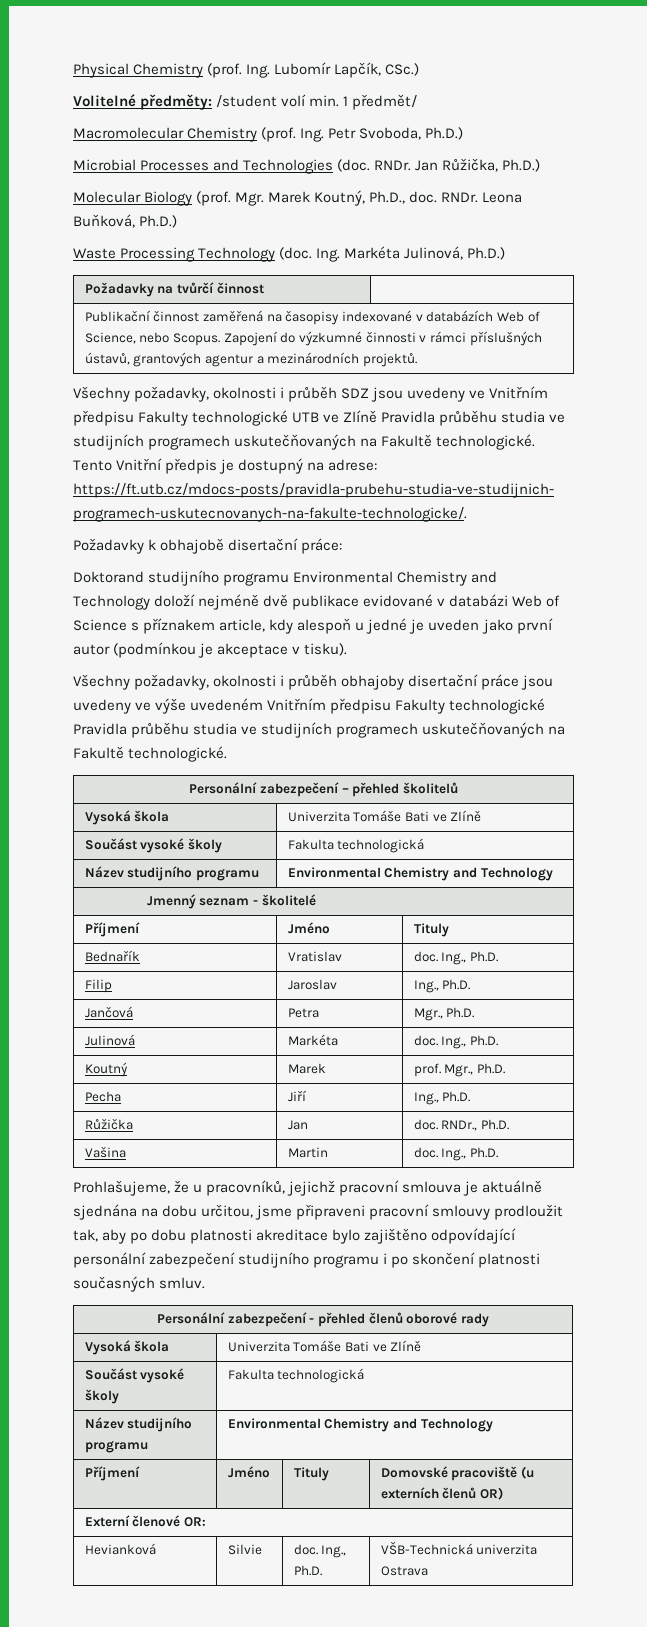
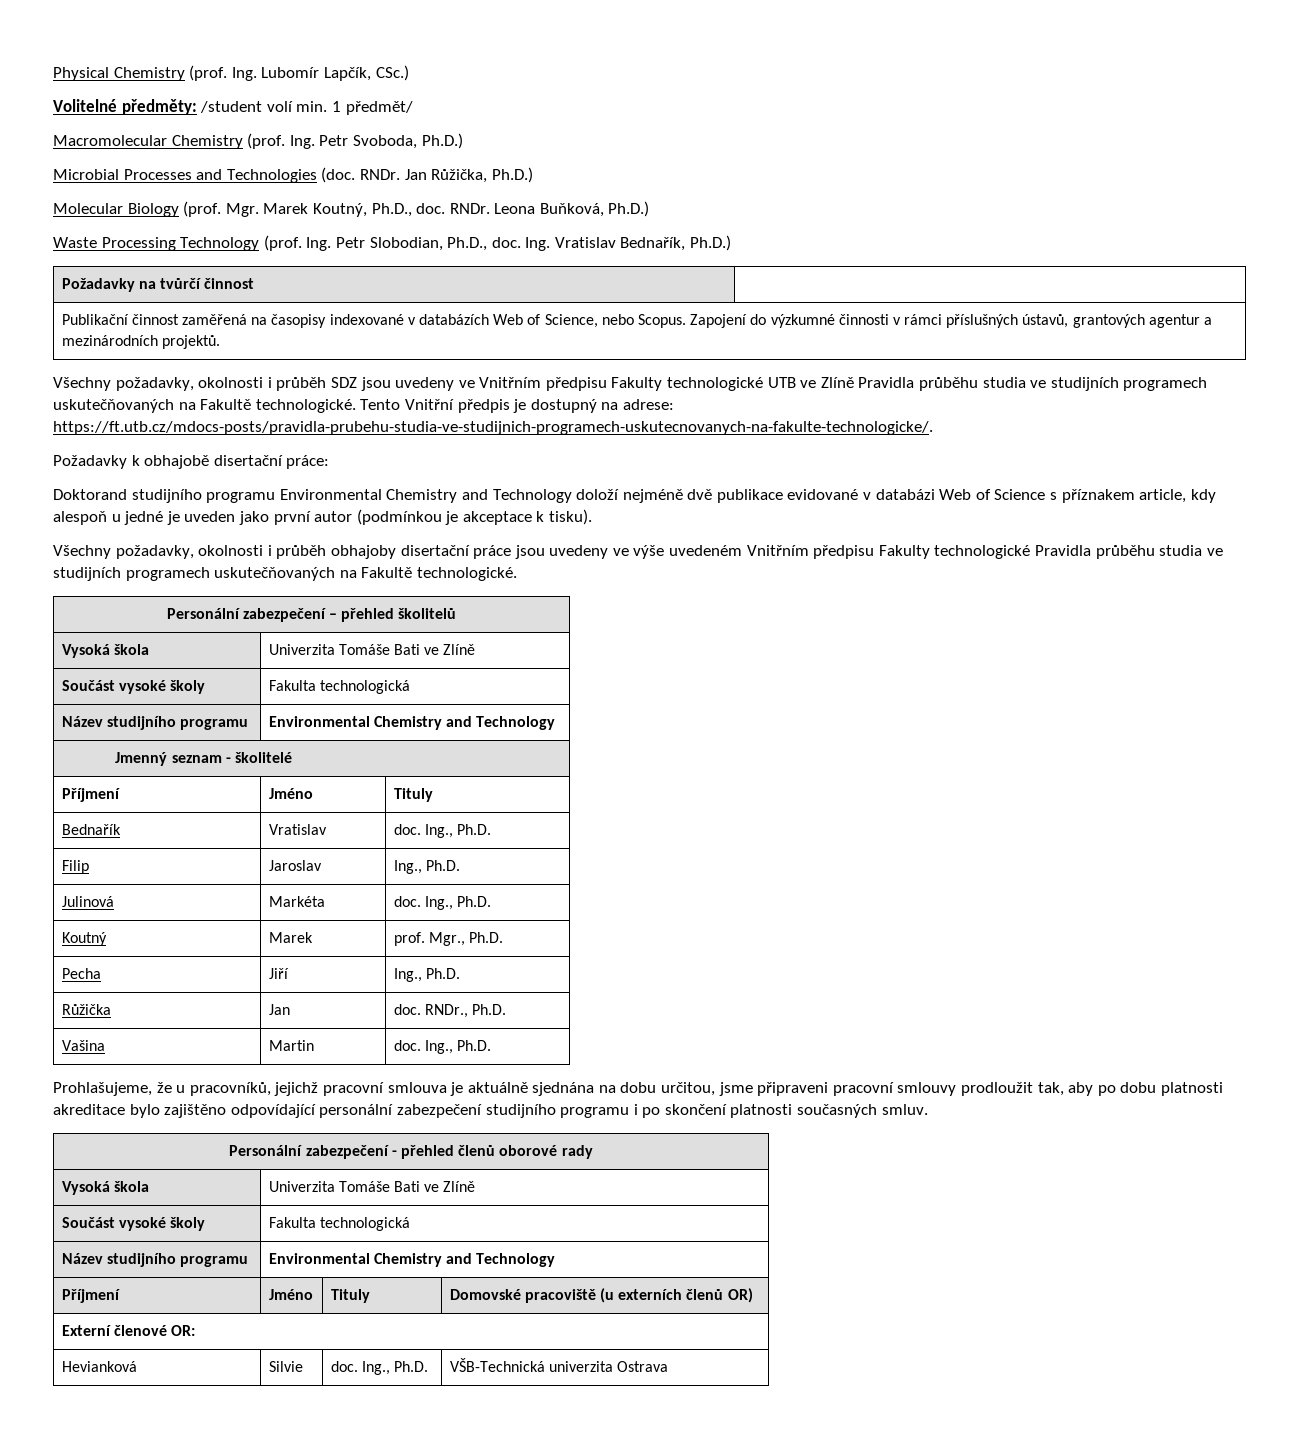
- Waste Processing Technology (doc. Ing. Markéta Julinová, Ph.D.)
+ Waste Processing Technology (prof. Ing. Petr Slobodian, Ph.D., doc. Ing. Vratislav Bednařík, Ph.D.)
- Doktorand studijního programu Environmental Chemistry and Technology doloží nejméně dvě publikace evidované v databázi Web of Science s příznakem article, kdy alespoň u jedné je uveden jako první autor (podmínkou je akceptace v tisku).
+ Doktorand studijního programu Environmental Chemistry and Technology doloží nejméně dvě publikace evidované v databázi Web of Science s příznakem article, kdy alespoň u jedné je uveden jako první autor (podmínkou je akceptace k tisku).
- Jančová | Petra | Mgr., Ph.D.

